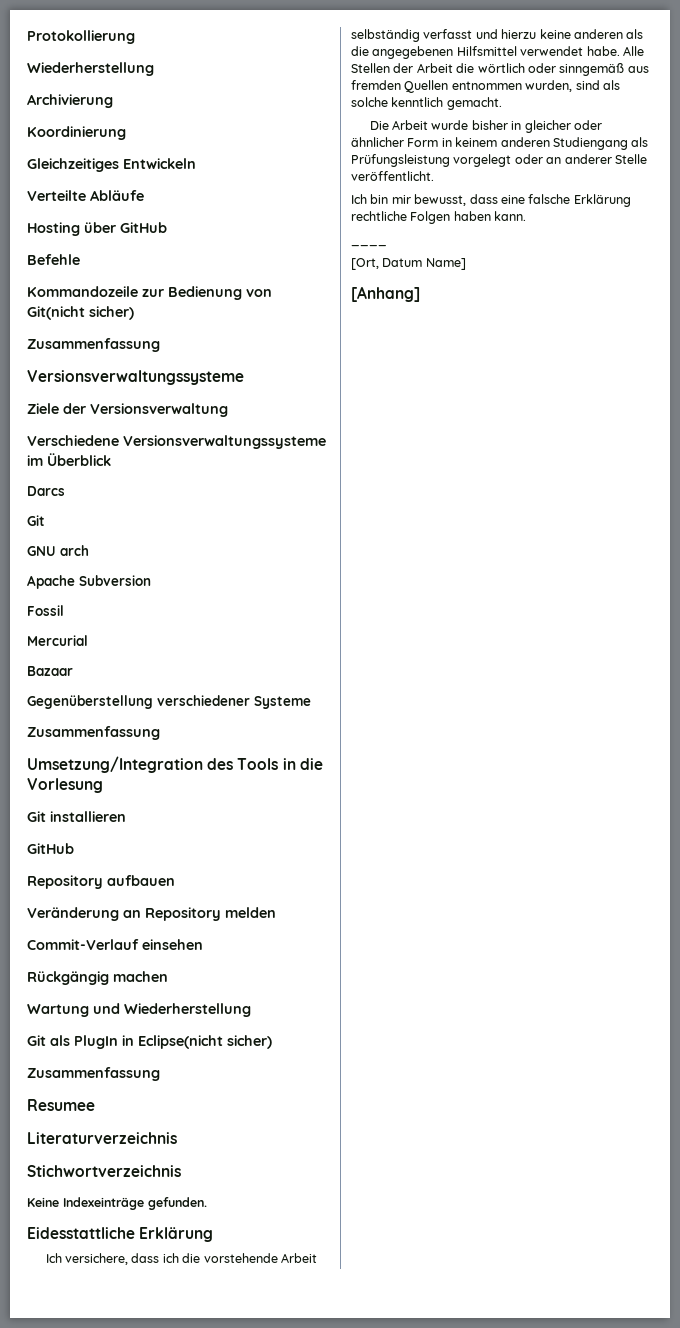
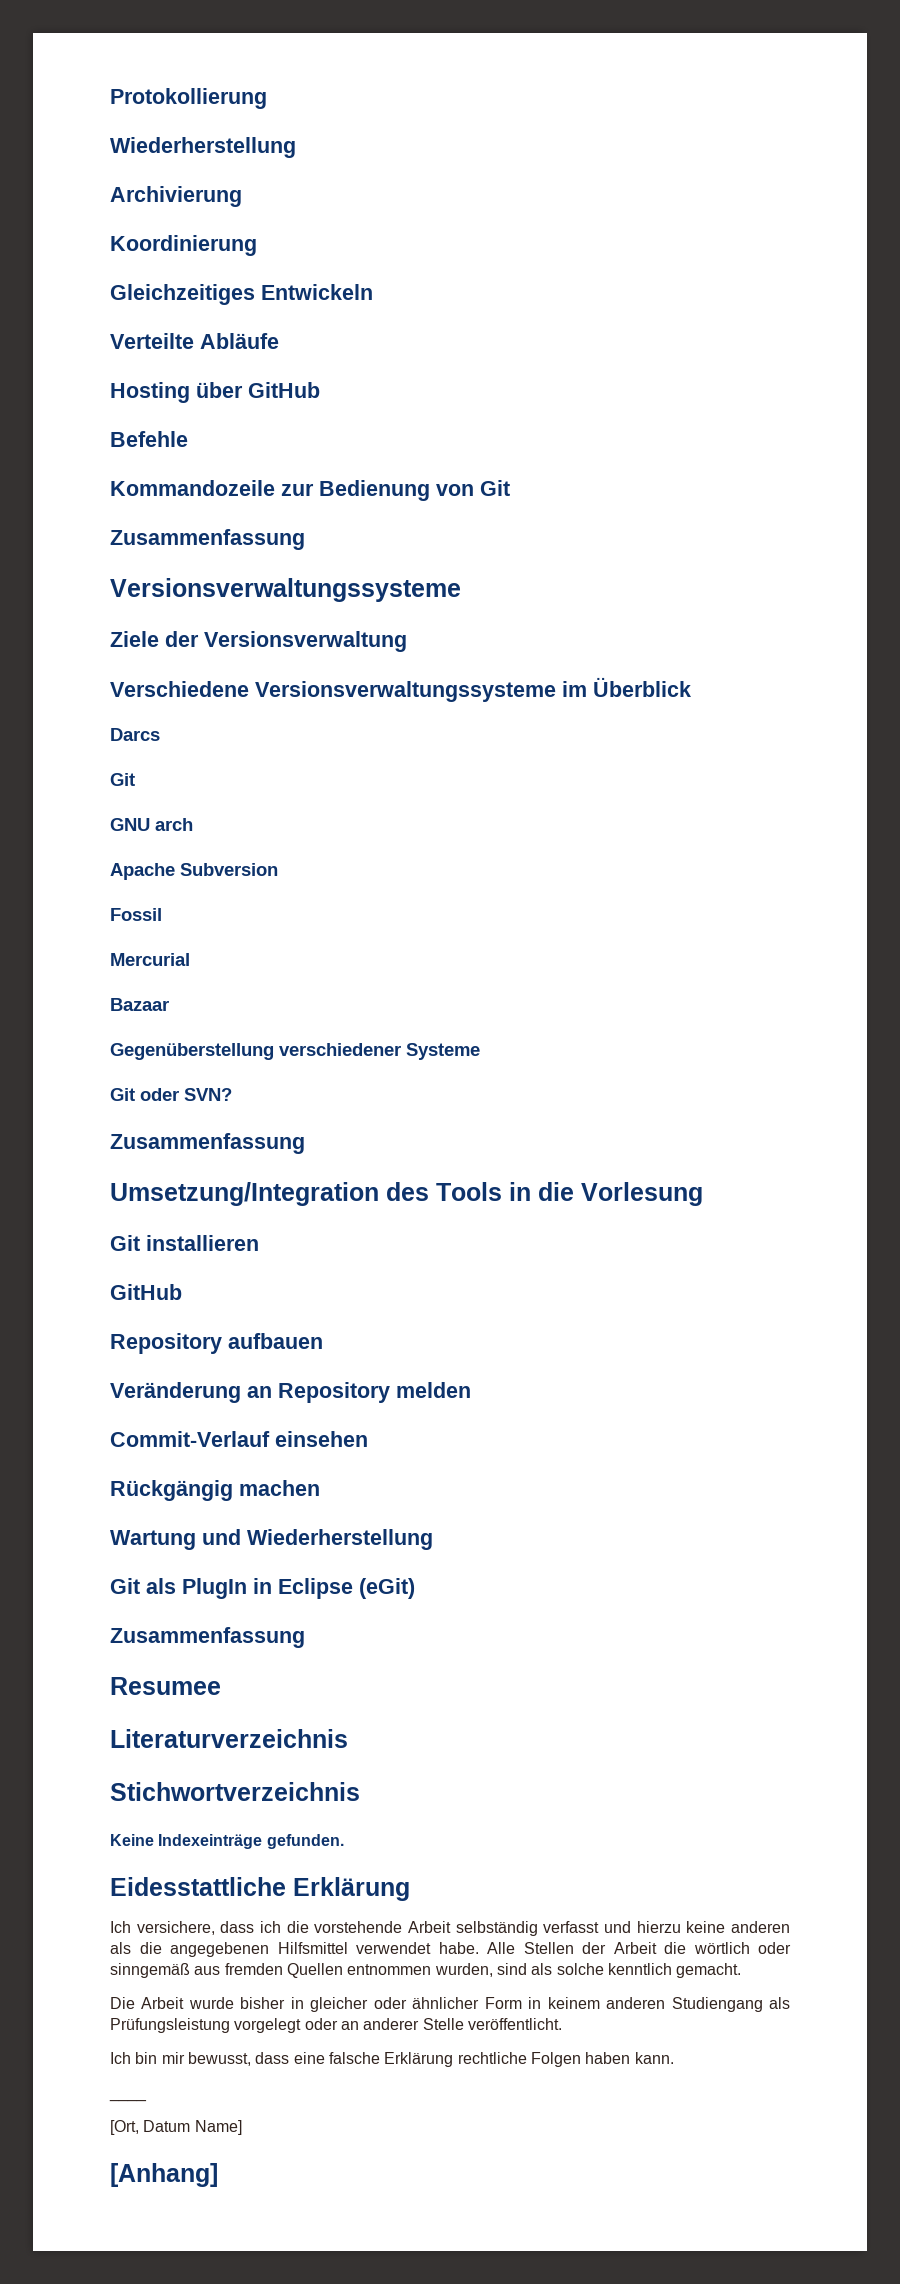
- Kommandozeile zur Bedienung von Git(nicht sicher)
+ Kommandozeile zur Bedienung von Git
+ Git oder SVN?
- Git als PlugIn in Eclipse(nicht sicher)
+ Git als PlugIn in Eclipse (eGit)

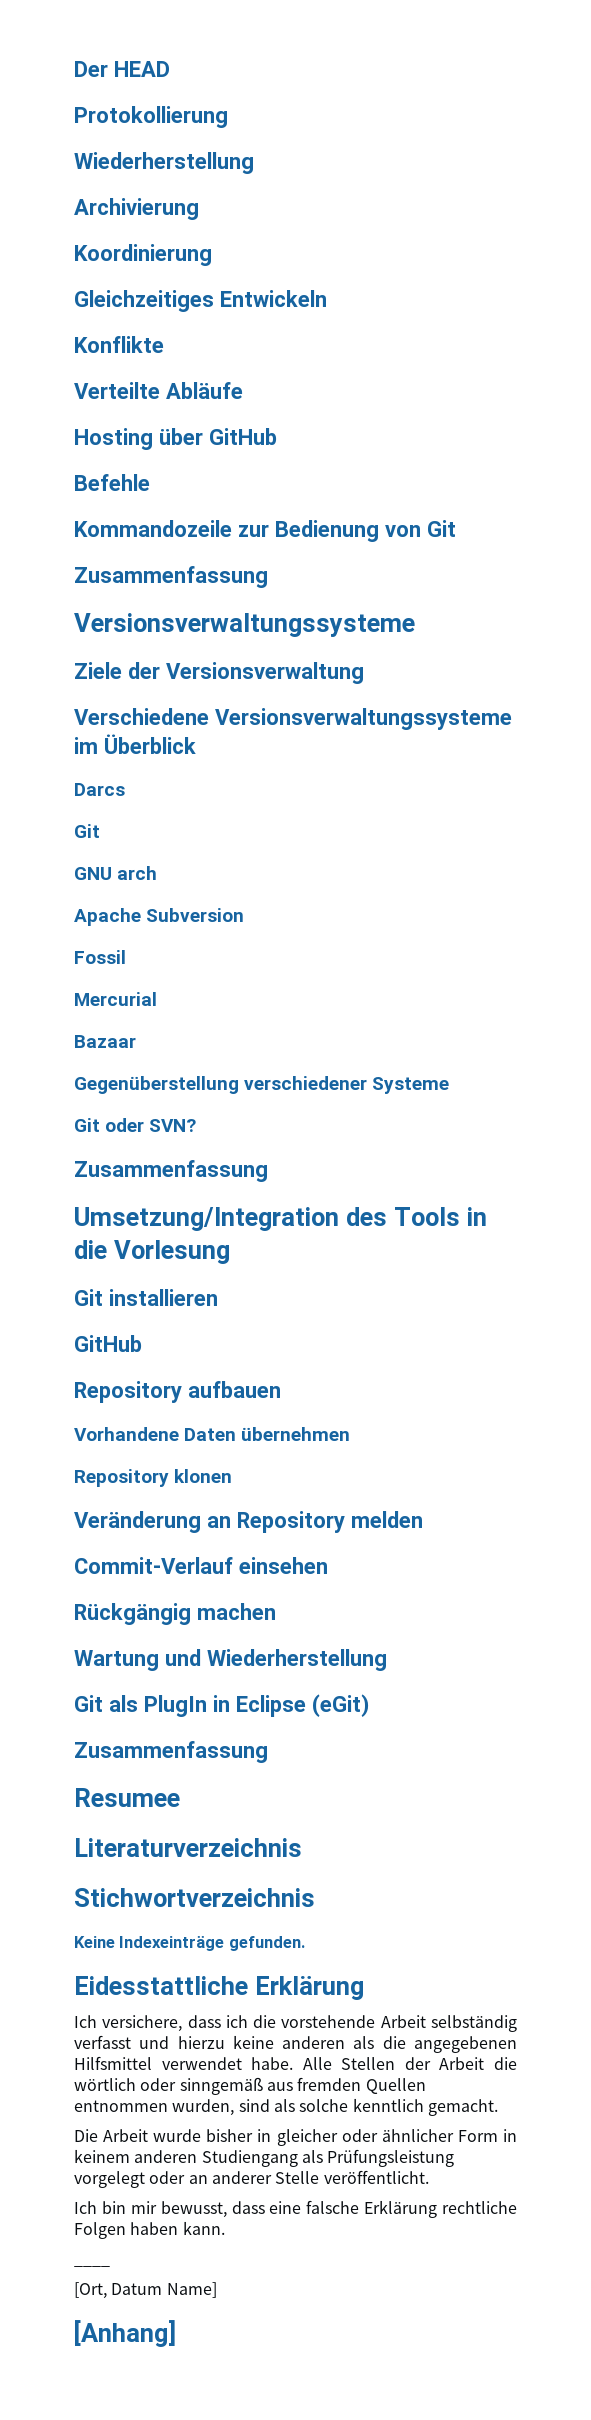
+ Der HEAD
+ Konflikte
+ Vorhandene Daten übernehmen
+ Repository klonen

